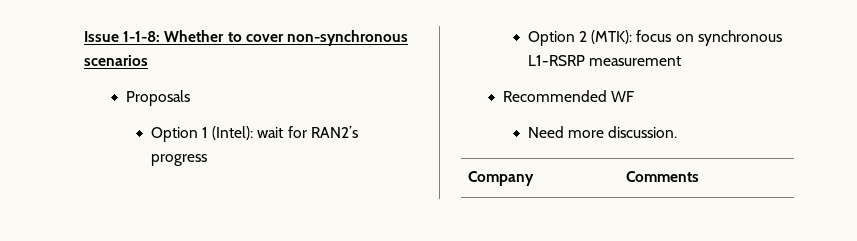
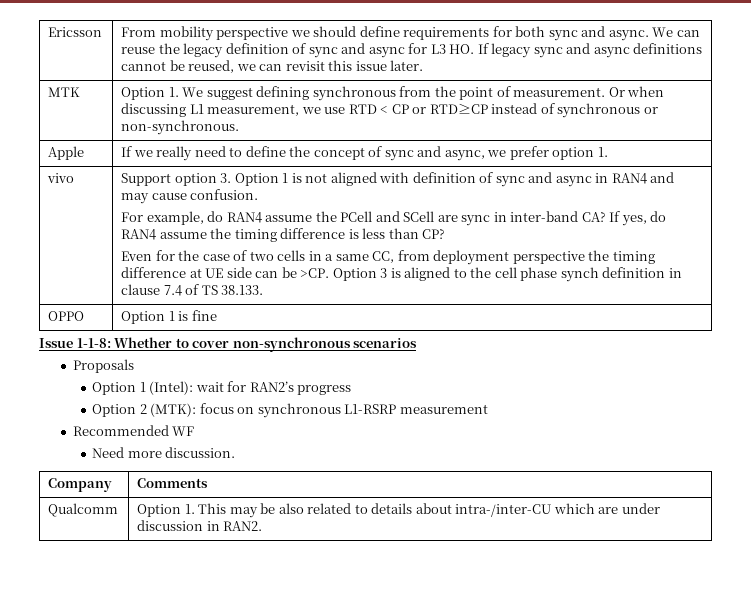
+ Ericsson | From mobility perspective we should define requirements for both sync and async. We can reuse the legacy definition of sync and async for L3 HO. If legacy sync and async definitions cannot be reused, we can revisit this issue later.
+ MTK | Option 1. We suggest defining synchronous from the point of measurement. Or when discussing L1 measurement, we use RTD < CP or RTD≥CP instead of synchronous or non-synchronous.
+ Apple | If we really need to define the concept of sync and async, we prefer option 1.
+ vivo | Support option 3. Option 1 is not aligned with definition of sync and async in RAN4 and may cause confusion.
+ For example, do RAN4 assume the PCell and SCell are sync in inter-band CA? If yes, do RAN4 assume the timing difference is less than CP?
+ Even for the case of two cells in a same CC, from deployment perspective the timing difference at UE side can be >CP. Option 3 is aligned to the cell phase synch definition in clause 7.4 of TS 38.133.
+ OPPO | Option 1 is fine
+ Qualcomm | Option 1. This may be also related to details about intra-/inter-CU which are under discussion in RAN2.

